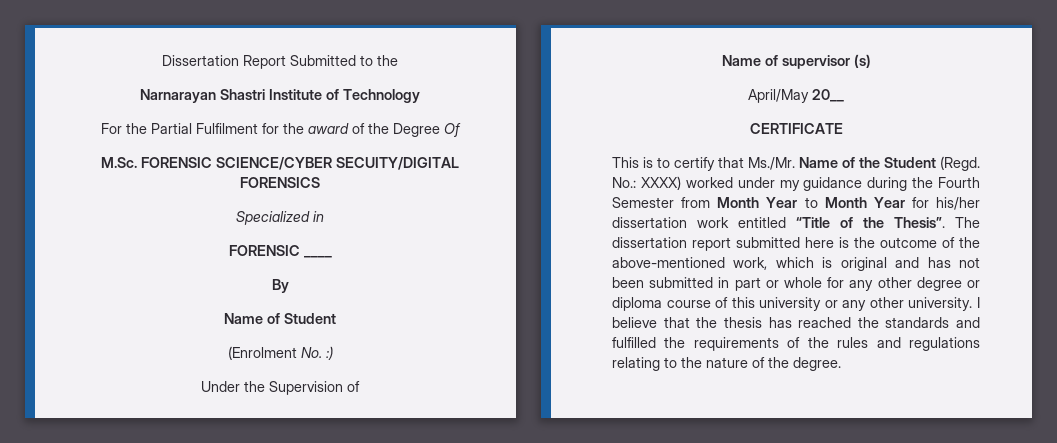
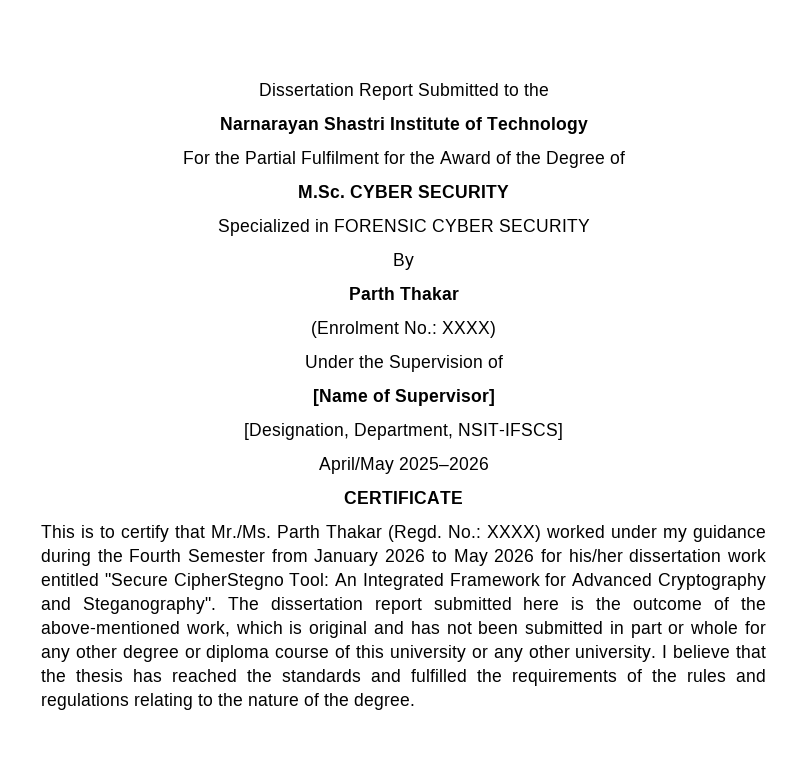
- For the Partial Fulfilment for the award of the Degree Of
+ For the Partial Fulfilment for the Award of the Degree of
- M.Sc. FORENSIC SCIENCE/CYBER SECUITY/DIGITAL FORENSICS
- Specialized in
- FORENSIC ____
+ M.Sc. CYBER SECURITY
+ Specialized in FORENSIC CYBER SECURITY
  By
- Name of Student
+ Parth Thakar
- (Enrolment No. :)
+ (Enrolment No.: XXXX)
- Name of supervisor (s)
+ [Name of Supervisor]
+ [Designation, Department, NSIT-IFSCS]
- April/May 20__
+ April/May 2025–2026
- This is to certify that Ms./Mr. Name of the Student (Regd.
+ This is to certify that Mr./Ms. Parth Thakar (Regd.
- No.: XXXX) worked under my guidance during the Fourth Semester from Month Year to Month Year for his/her dissertation work entitled “Title of the Thesis”.
+ No.: XXXX) worked under my guidance during the Fourth Semester from January 2026 to May 2026 for his/her dissertation work entitled "Secure CipherStegno Tool: An Integrated Framework for Advanced Cryptography and Steganography".

